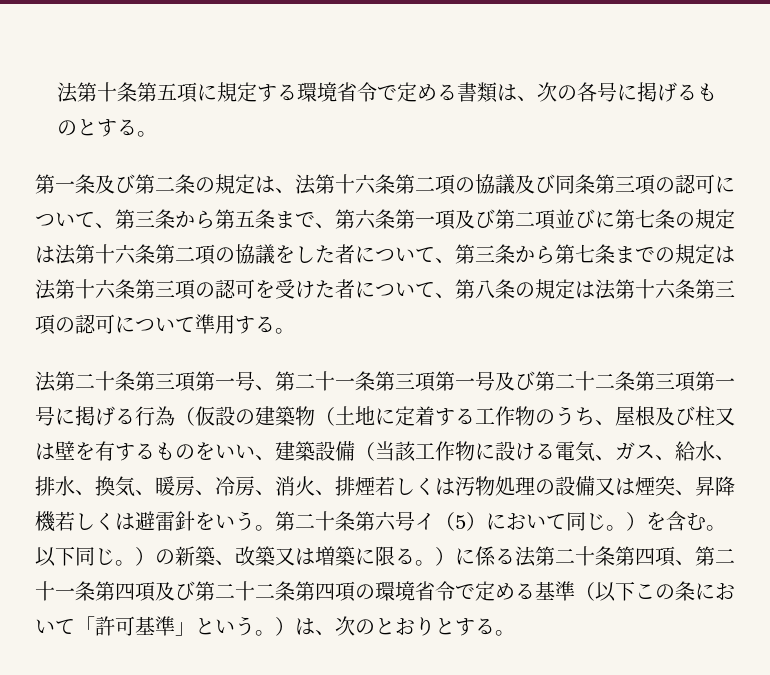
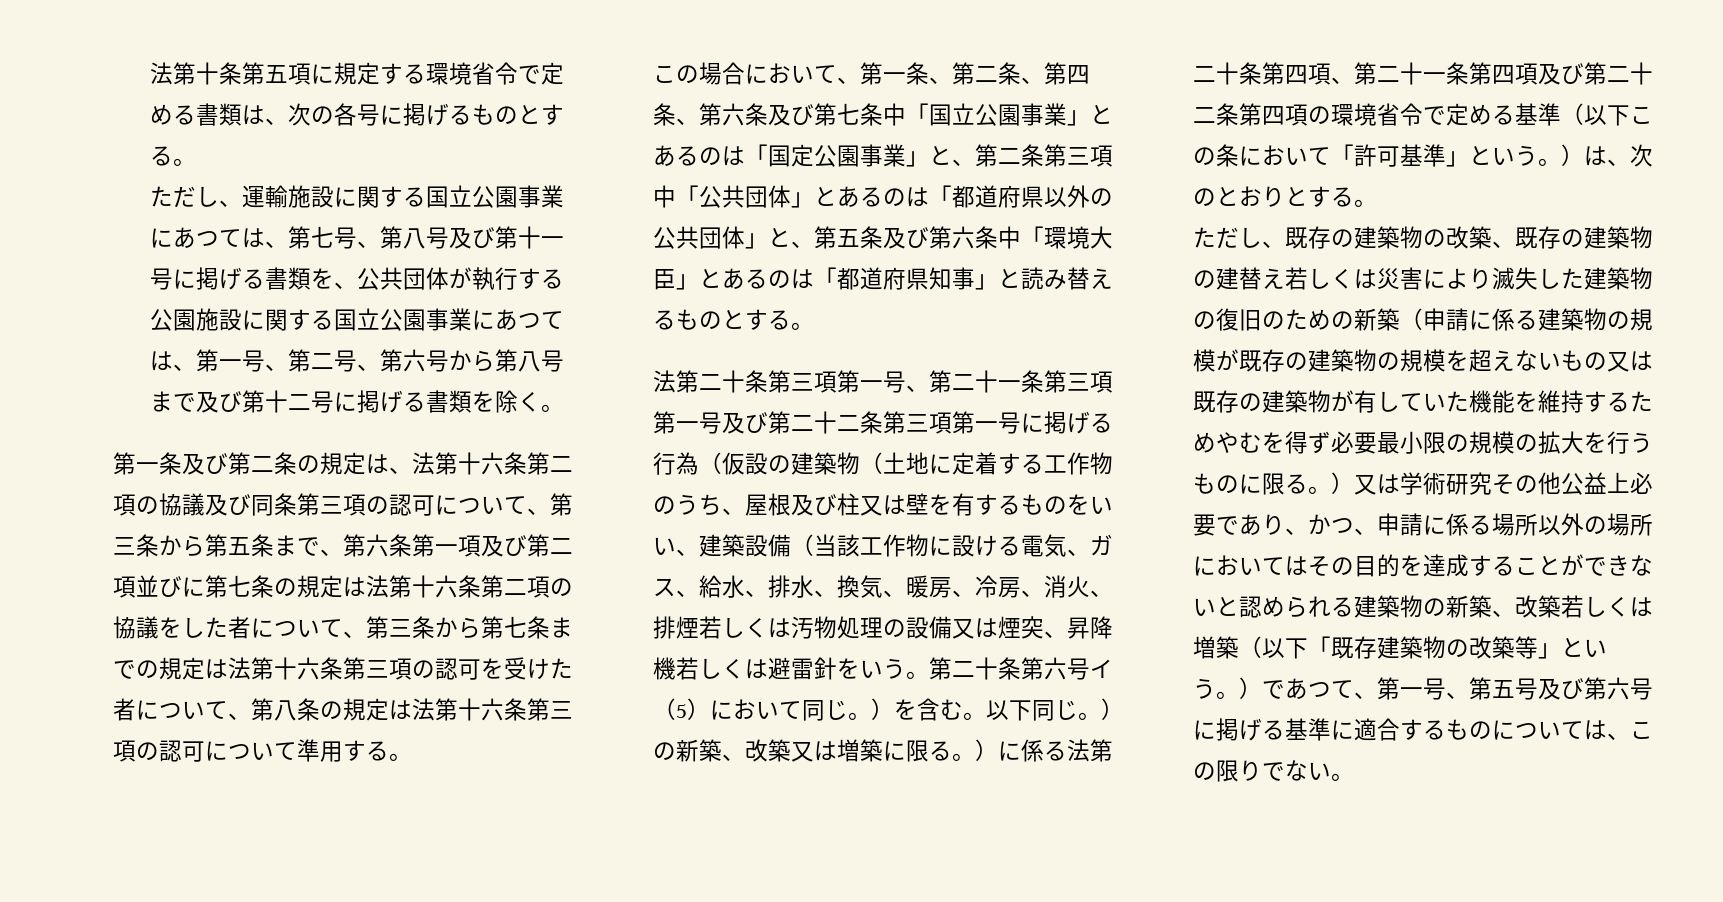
+ ただし、運輸施設に関する国立公園事業にあつては、第七号、第八号及び第十一号に掲げる書類を、公共団体が執行する公園施設に関する国立公園事業にあつては、第一号、第二号、第六号から第八号まで及び第十二号に掲げる書類を除く。
+ この場合において、第一条、第二条、第四条、第六条及び第七条中「国立公園事業」とあるのは「国定公園事業」と、第二条第三項中「公共団体」とあるのは「都道府県以外の公共団体」と、第五条及び第六条中「環境大臣」とあるのは「都道府県知事」と読み替えるものとする。
+ ただし、既存の建築物の改築、既存の建築物の建替え若しくは災害により滅失した建築物の復旧のための新築（申請に係る建築物の規模が既存の建築物の規模を超えないもの又は既存の建築物が有していた機能を維持するためやむを得ず必要最小限の規模の拡大を行うものに限る。）又は学術研究その他公益上必要であり、かつ、申請に係る場所以外の場所においてはその目的を達成することができないと認められる建築物の新築、改築若しくは増築（以下「既存建築物の改築等」という。）であつて、第一号、第五号及び第六号に掲げる基準に適合するものについては、この限りでない。

